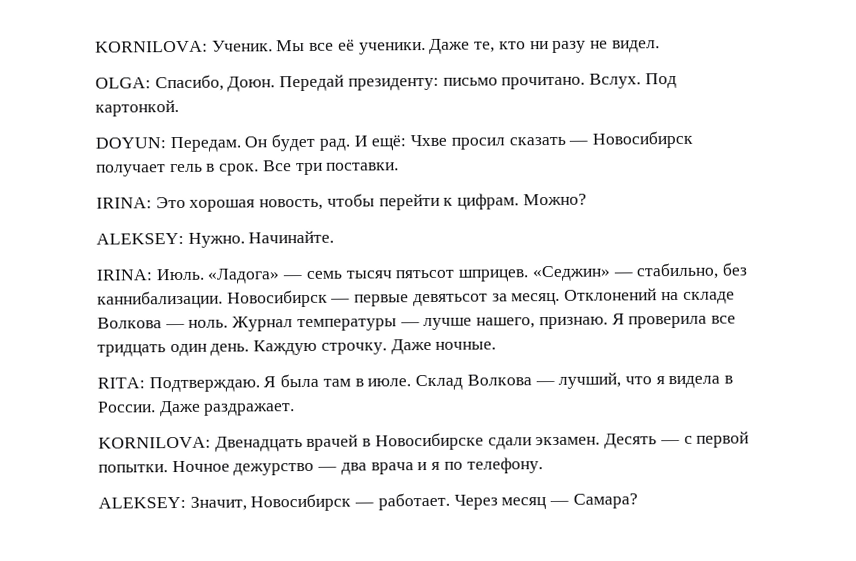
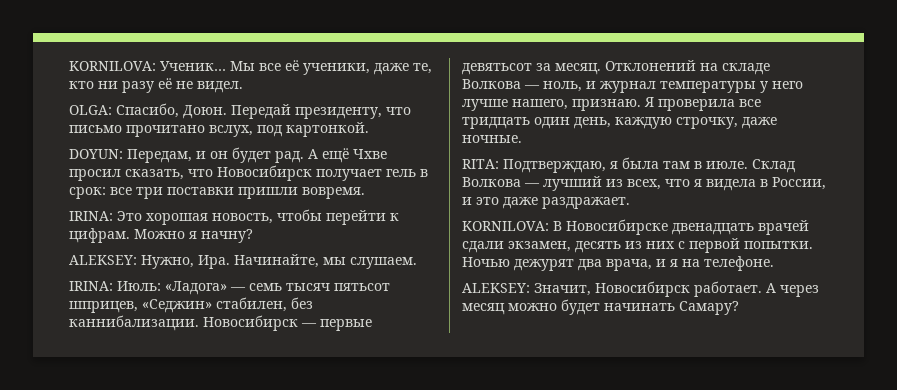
- KORNILOVA: Ученик.
+ KORNILOVA: Ученик…
- Мы все её ученики. Даже те, кто ни разу не видел.
+ Мы все её ученики, даже те, кто ни разу её не видел.
- Передай президенту: письмо прочитано. Вслух. Под картонкой.
- DOYUN: Передам. Он будет рад. И ещё: Чхве просил сказать — Новосибирск получает гель в срок. Все три поставки.
+ Передай президенту, что письмо прочитано вслух, под картонкой.
+ DOYUN: Передам, и он будет рад. А ещё Чхве просил сказать, что Новосибирск получает гель в срок: все три поставки пришли вовремя.
- Можно?
- ALEKSEY: Нужно. Начинайте.
- IRINA: Июль. «Ладога» — семь тысяч пятьсот шприцев. «Седжин» — стабильно, без каннибализации.
+ Можно я начну?
+ ALEKSEY: Нужно, Ира. Начинайте, мы слушаем.
+ IRINA: Июль: «Ладога» — семь тысяч пятьсот шприцев, «Седжин» стабилен, без каннибализации.
- Отклонений на складе Волкова — ноль. Журнал температуры — лучше нашего, признаю.
+ Отклонений на складе Волкова — ноль, и журнал температуры у него лучше нашего, признаю.
- Я проверила все тридцать один день. Каждую строчку. Даже ночные.
+ Я проверила все тридцать один день, каждую строчку, даже ночные.
- RITA: Подтверждаю. Я была там в июле.
+ RITA: Подтверждаю, я была там в июле.
- Склад Волкова — лучший, что я видела в России. Даже раздражает.
- KORNILOVA: Двенадцать врачей в Новосибирске сдали экзамен. Десять — с первой попытки. Ночное дежурство — два врача и я по телефону.
- ALEKSEY: Значит, Новосибирск — работает. Через месяц — Самара?
+ Склад Волкова — лучший из всех, что я видела в России, и это даже раздражает.
+ KORNILOVA: В Новосибирске двенадцать врачей сдали экзамен, десять из них с первой попытки. Ночью дежурят два врача, и я на телефоне.
+ ALEKSEY: Значит, Новосибирск работает. А через месяц можно будет начинать Самару?

